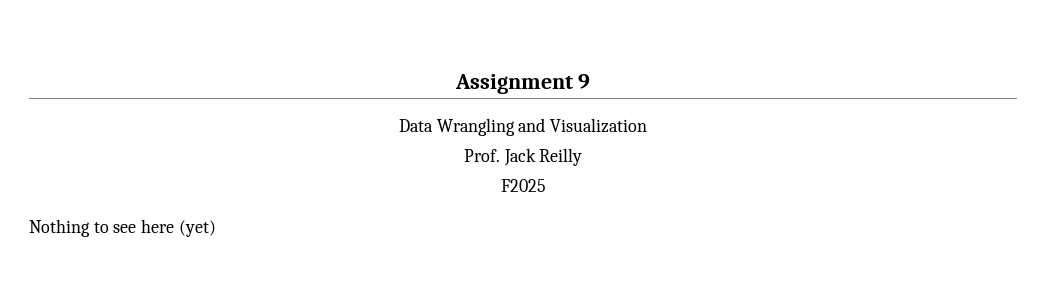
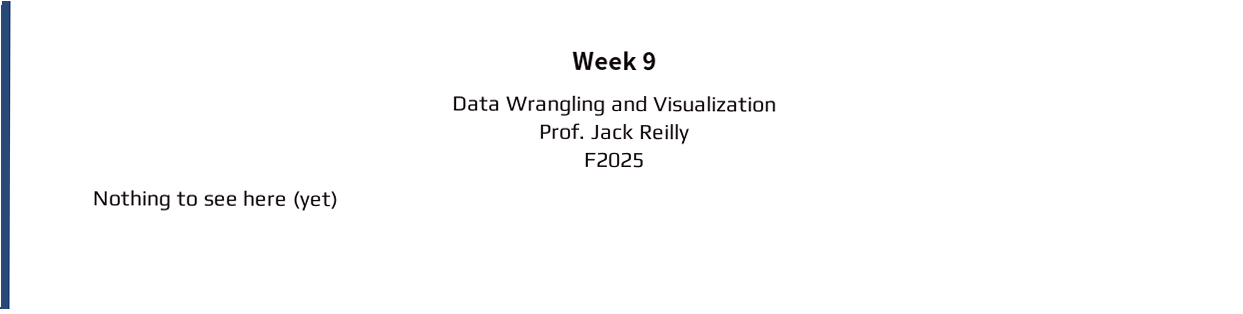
- Assignment 9
+ Week 9

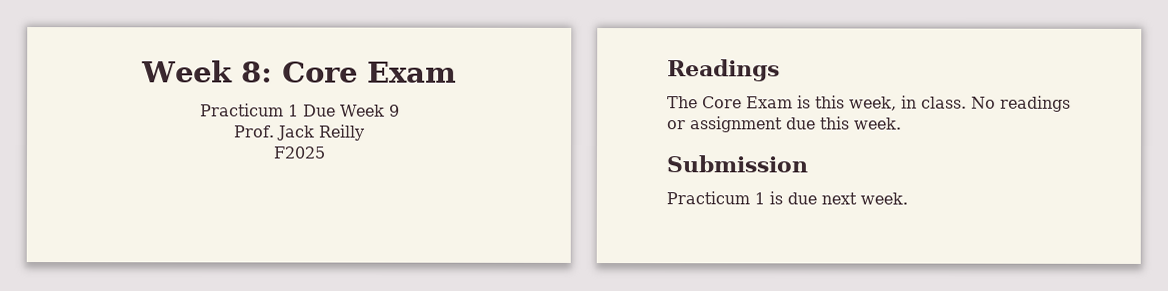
- Week 9
- Data Wrangling and Visualization
+ Week 8: Core Exam
+ Practicum 1 Due Week 9
  Prof. Jack Reilly
  F2025
- Nothing to see here (yet)
+ Readings
+ The Core Exam is this week, in class. No readings or assignment due this week.
+ Submission
+ Practicum 1 is due next week.

